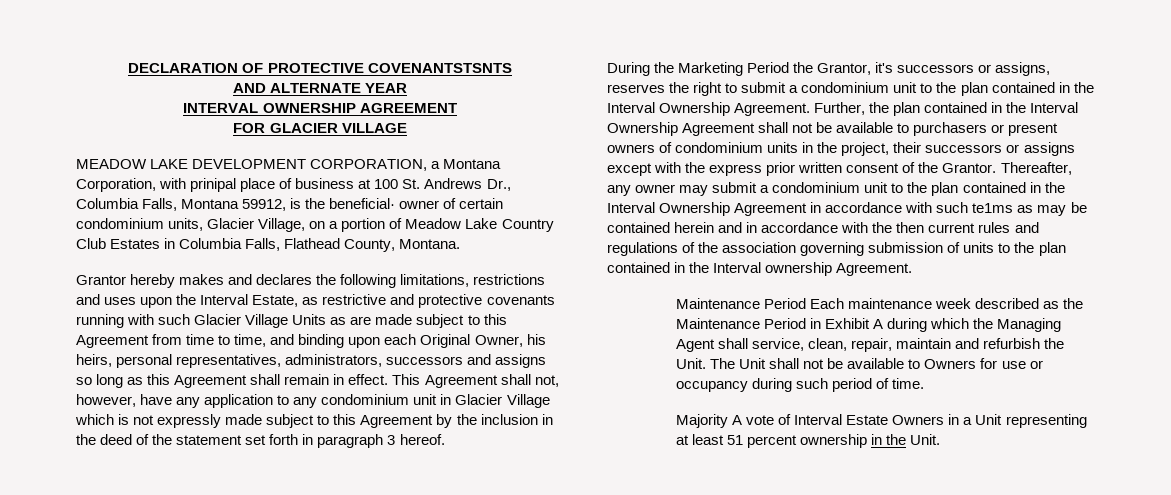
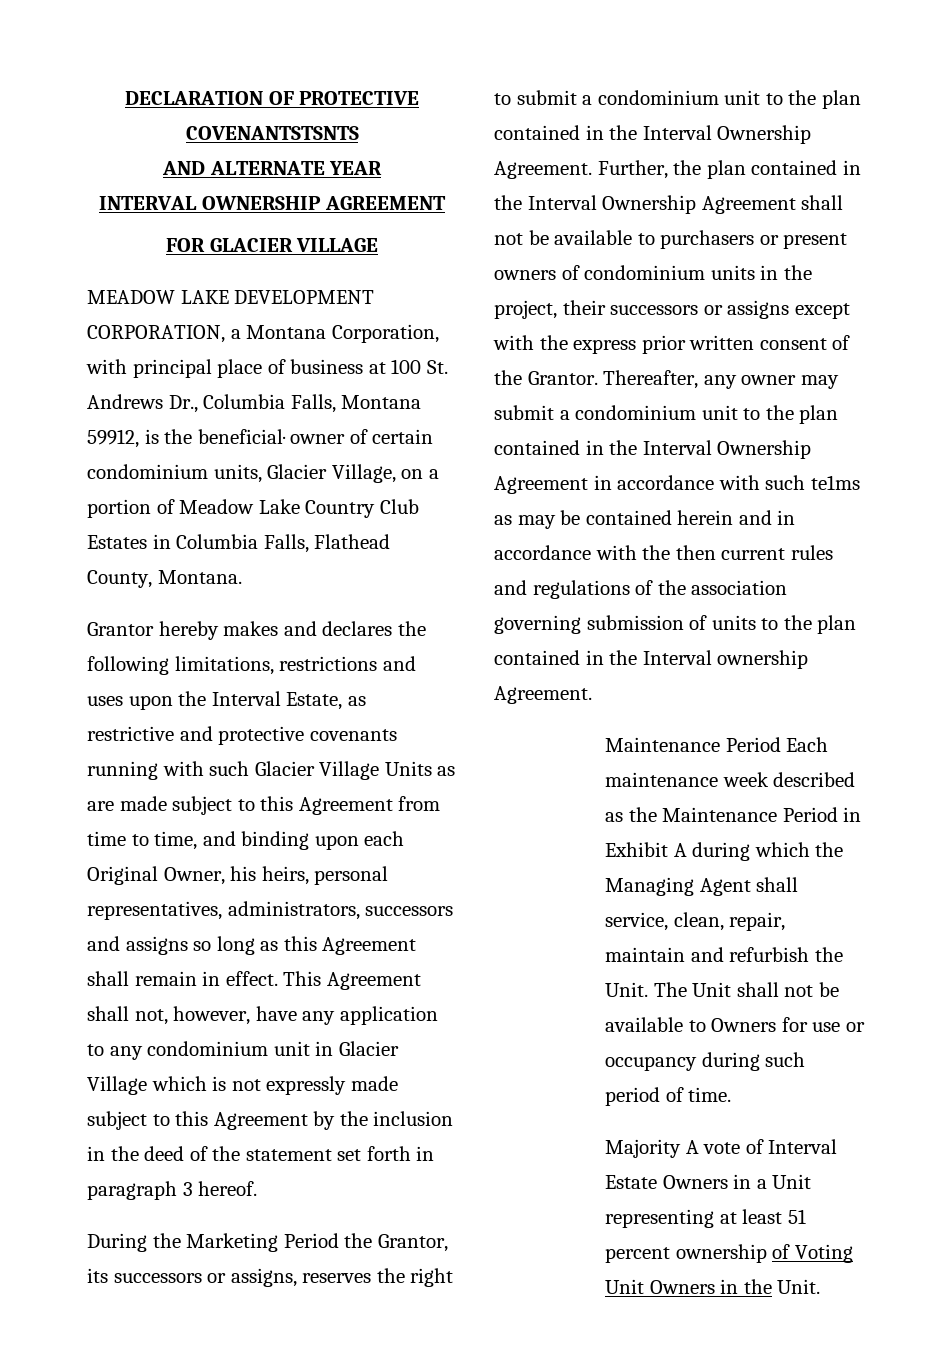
- MEADOW LAKE DEVELOPMENT CORPORATION, a Montana Corporation, with prinipal place of business at 100 St. Andrews Dr., Columbia Falls, Montana 59912, is the beneficial· owner of certain condominium units, Glacier Village, on a portion of Meadow Lake Country Club Estates in Columbia Falls, Flathead County, Montana.
+ MEADOW LAKE DEVELOPMENT CORPORATION, a Montana Corporation, with principal place of business at 100 St. Andrews Dr., Columbia Falls, Montana 59912, is the beneficial· owner of certain condominium units, Glacier Village, on a portion of Meadow Lake Country Club Estates in Columbia Falls, Flathead County, Montana.
- During the Marketing Period the Grantor, it's successors or assigns, reserves the right to submit a condominium unit to the plan contained in the Interval Ownership Agreement.
+ During the Marketing Period the Grantor, its successors or assigns, reserves the right to submit a condominium unit to the plan contained in the Interval Ownership Agreement.
- Majority A vote of Interval Estate Owners in a Unit representing at least 51 percent ownership in the Unit.
+ Majority A vote of Interval Estate Owners in a Unit representing at least 51 percent ownership of Voting Unit Owners in the Unit.

